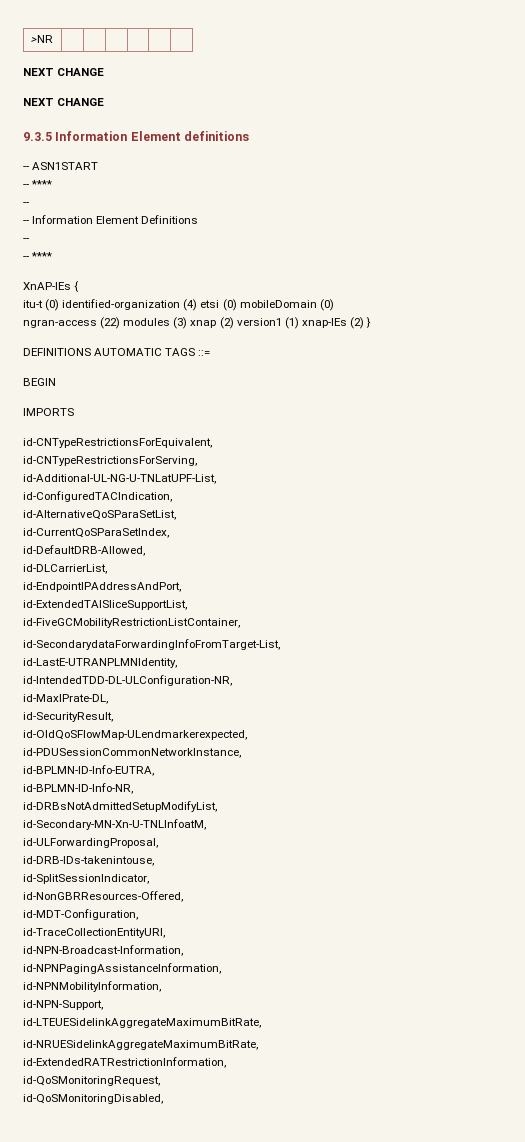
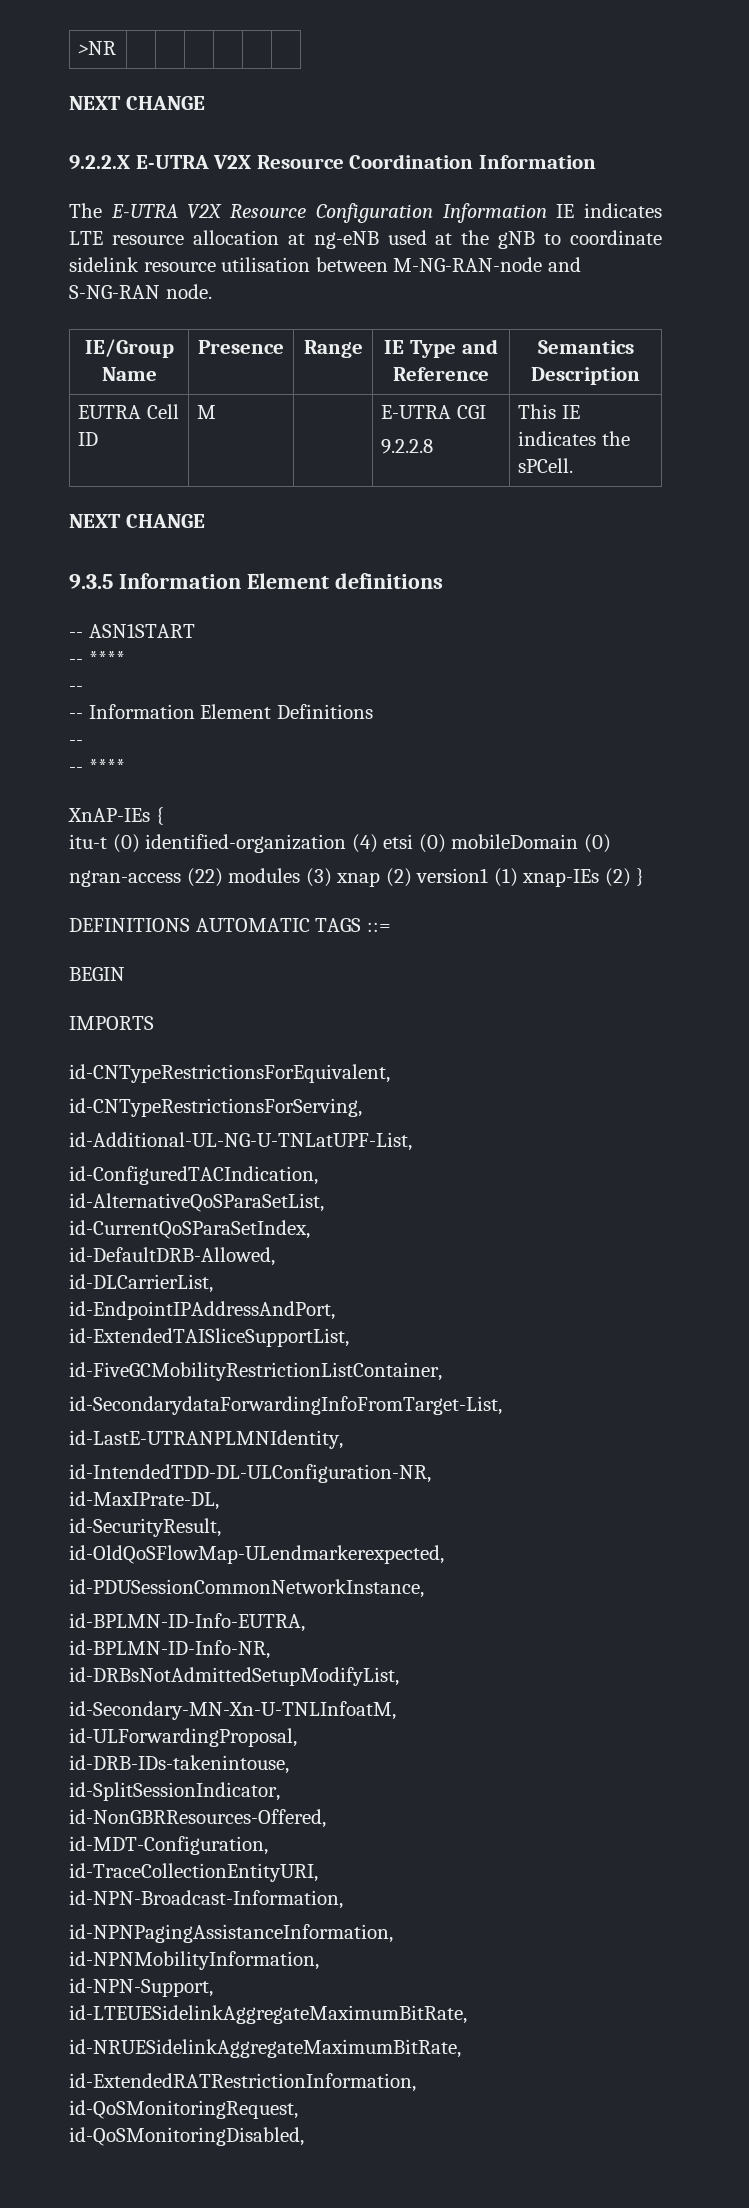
+ 9.2.2.X E-UTRA V2X Resource Coordination Information
+ The E-UTRA V2X Resource Configuration Information IE indicates LTE resource allocation at ng-eNB used at the gNB to coordinate sidelink resource utilisation between M-NG-RAN-node and S-NG-RAN node.
+ IE/Group Name | Presence | Range | IE Type and Reference | Semantics Description
+ EUTRA Cell ID | M | | E-UTRA CGI
+ 9.2.2.8 | This IE indicates the sPCell.

